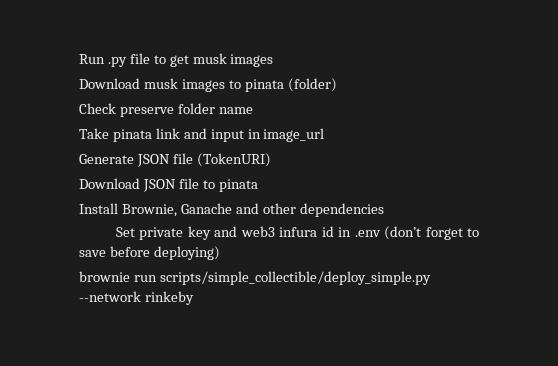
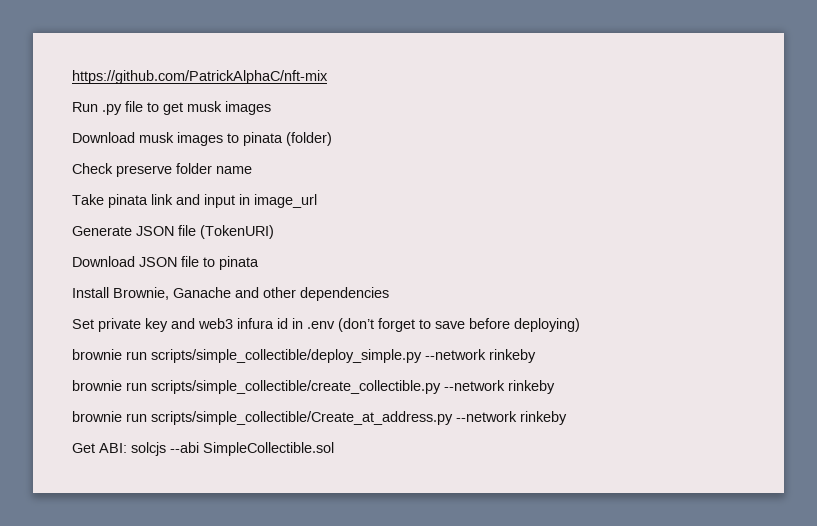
+ https://github.com/PatrickAlphaC/nft-mix
+ brownie run scripts/simple_collectible/create_collectible.py --network rinkeby
+ brownie run scripts/simple_collectible/Create_at_address.py --network rinkeby
+ Get ABI: solcjs --abi SimpleCollectible.sol

